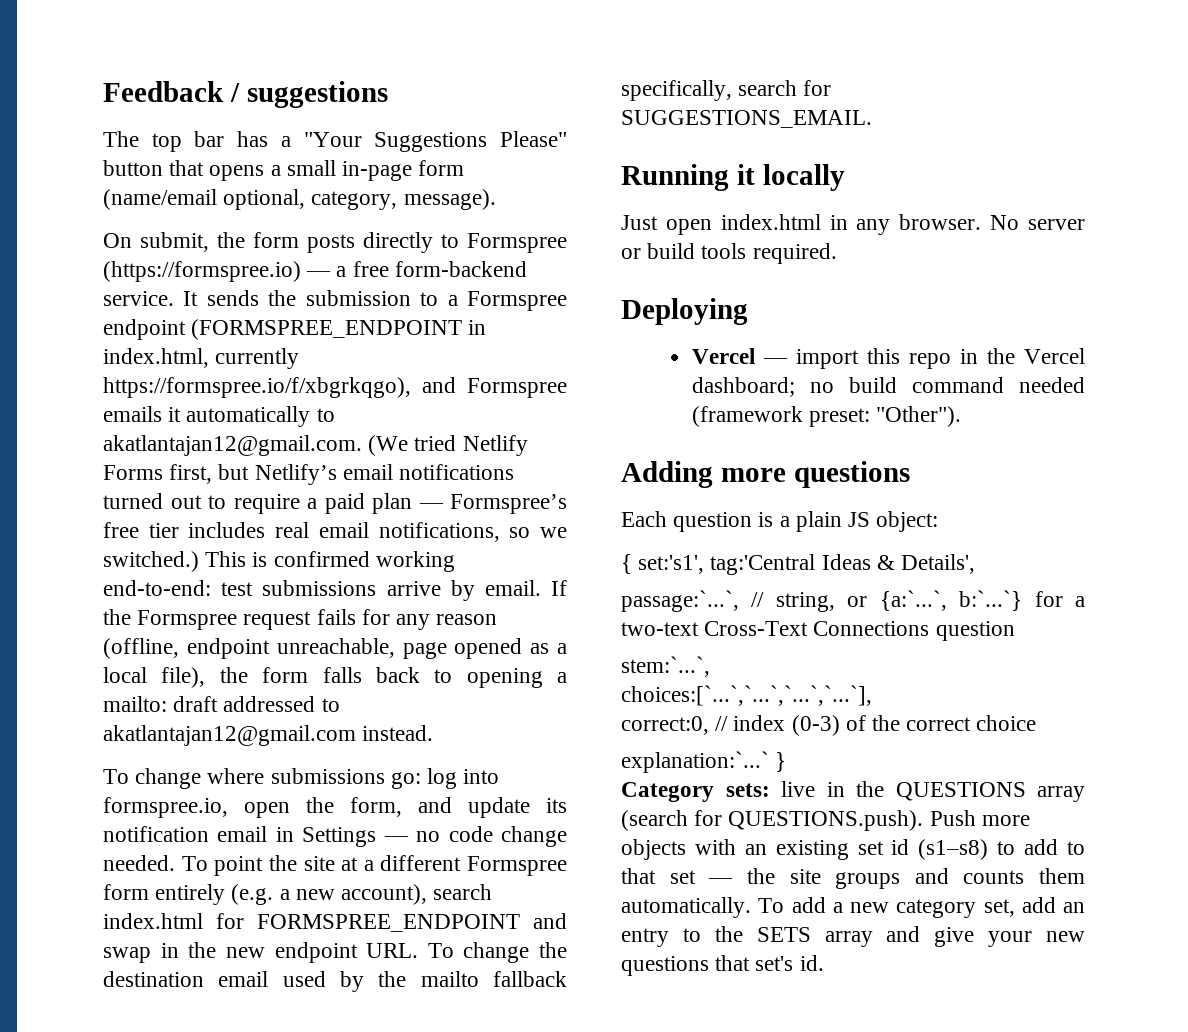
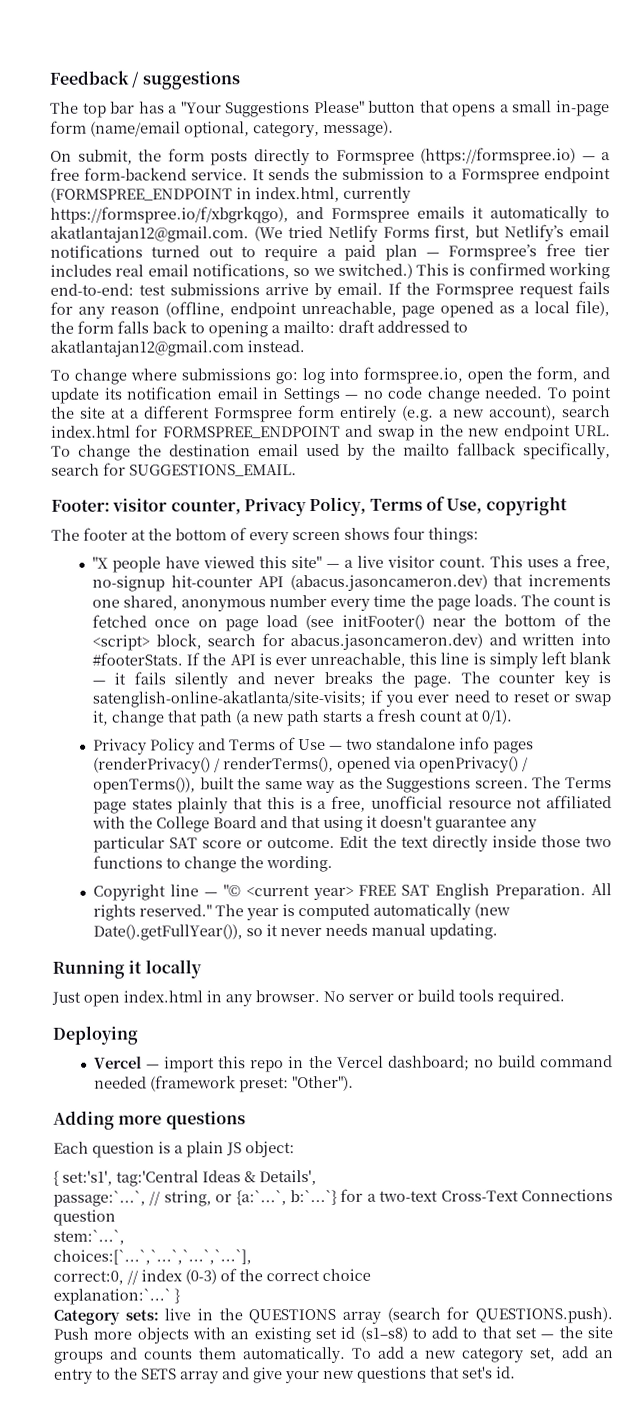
+ Footer: visitor counter, Privacy Policy, Terms of Use, copyright
+ The footer at the bottom of every screen shows four things:
+ "X people have viewed this site" — a live visitor count. This uses a free, no-signup hit-counter API (abacus.jasoncameron.dev) that increments one shared, anonymous number every time the page loads. The count is fetched once on page load (see initFooter() near the bottom of the <script> block, search for abacus.jasoncameron.dev) and written into #footerStats. If the API is ever unreachable, this line is simply left blank — it fails silently and never breaks the page. The counter key is satenglish-online-akatlanta/site-visits; if you ever need to reset or swap it, change that path (a new path starts a fresh count at 0/1).
+ Privacy Policy and Terms of Use — two standalone info pages (renderPrivacy() / renderTerms(), opened via openPrivacy() / openTerms()), built the same way as the Suggestions screen. The Terms page states plainly that this is a free, unofficial resource not affiliated with the College Board and that using it doesn't guarantee any particular SAT score or outcome. Edit the text directly inside those two functions to change the wording.
+ Copyright line — "© <current year> FREE SAT English Preparation. All rights reserved." The year is computed automatically (new Date().getFullYear()), so it never needs manual updating.

